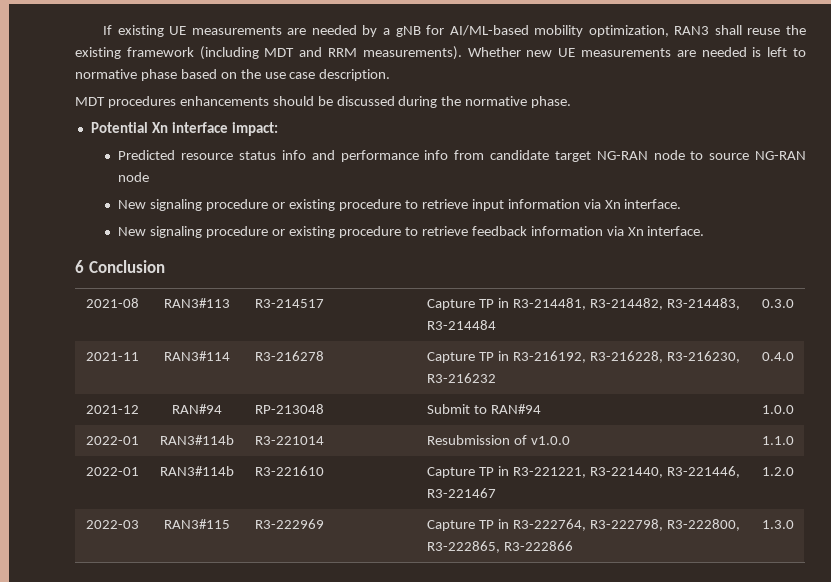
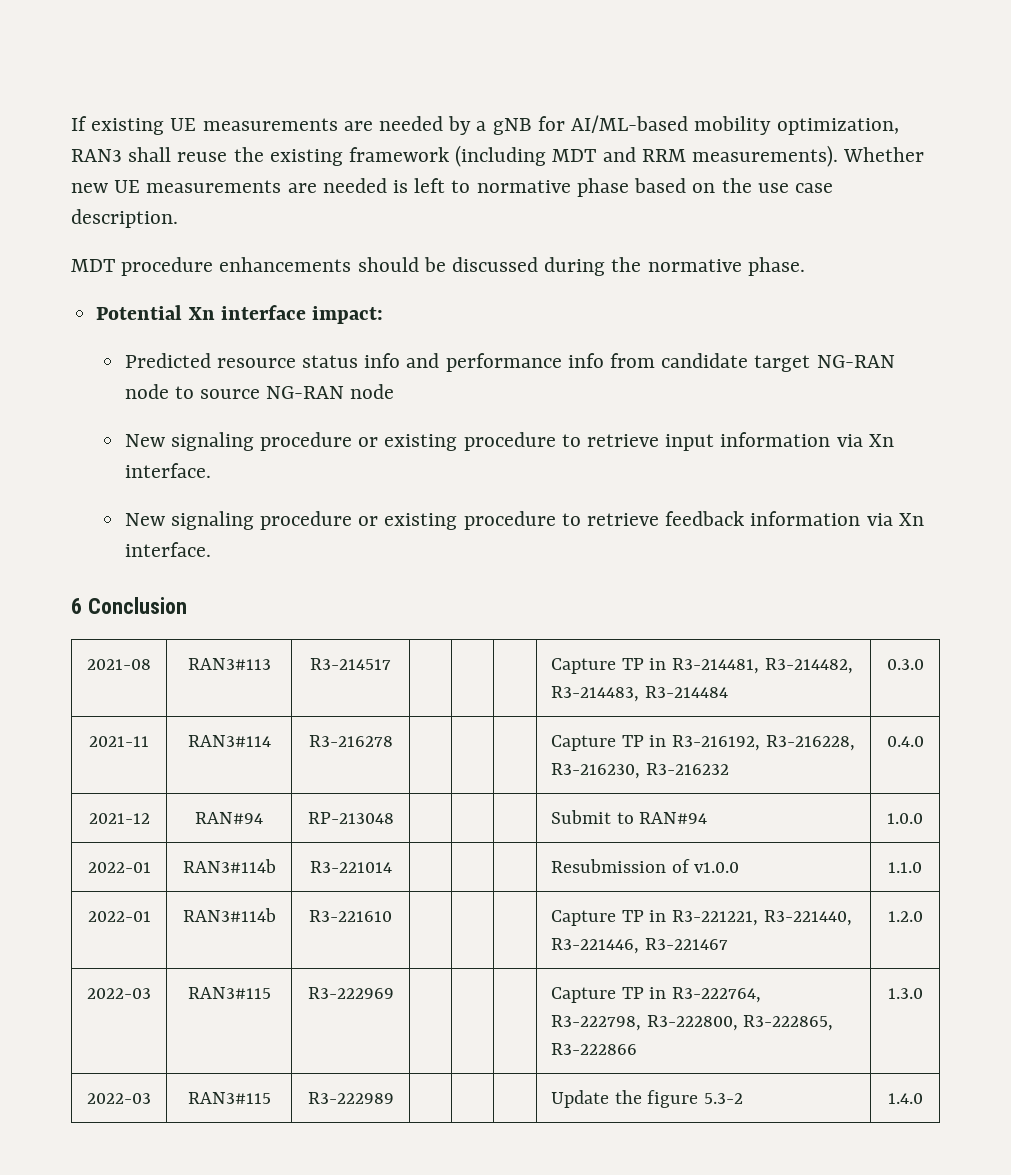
- MDT procedures enhancements should be discussed during the normative phase.
+ MDT procedure enhancements should be discussed during the normative phase.
+ 2022-03 | RAN3#115 | R3-222989 | | | | Update the figure 5.3-2 | 1.4.0

